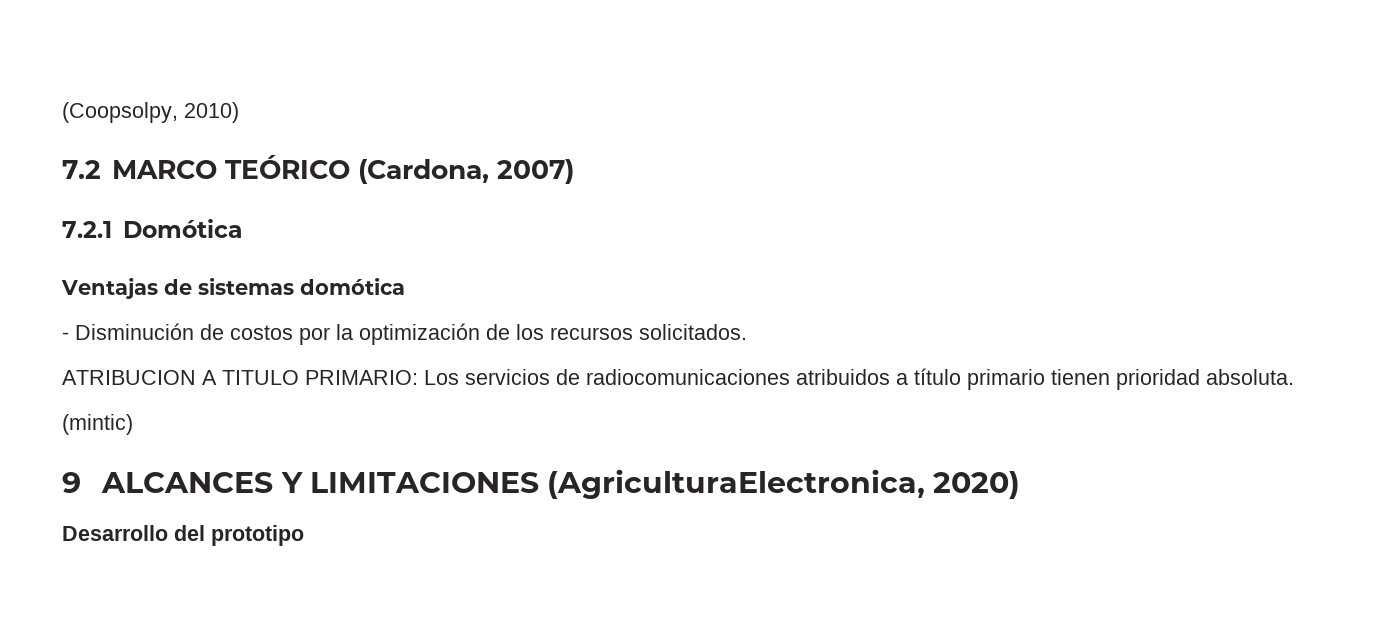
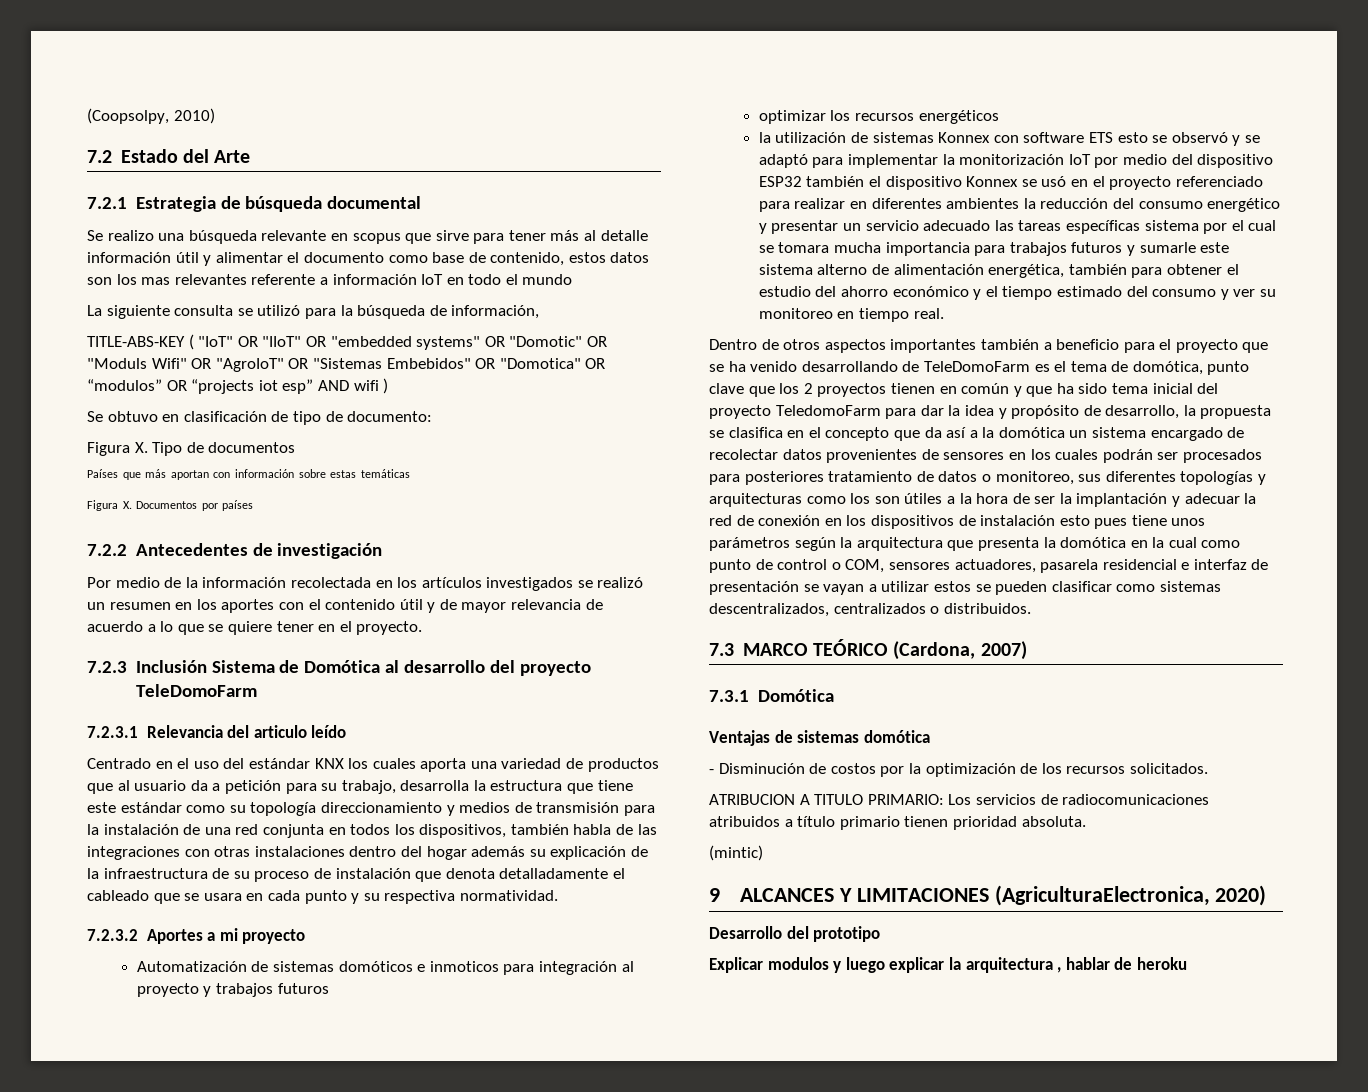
- 7.2 MARCO TEÓRICO (Cardona, 2007)
+ 7.2 Estado del Arte
+ 7.2.1 Estrategia de búsqueda documental
+ Se realizo una búsqueda relevante en scopus que sirve para tener más al detalle información útil y alimentar el documento como base de contenido, estos datos son los mas relevantes referente a información IoT en todo el mundo
+ La siguiente consulta se utilizó para la búsqueda de información,
+ TITLE-ABS-KEY ( "IoT" OR "IIoT" OR "embedded systems" OR "Domotic" OR "Moduls Wifi" OR "AgroIoT" OR "Sistemas Embebidos" OR "Domotica" OR “modulos” OR “projects iot esp” AND wifi )
+ Se obtuvo en clasificación de tipo de documento:
+ Figura X. Tipo de documentos
+ Países que más aportan con información sobre estas temáticas
+ Figura X. Documentos por países
+ 7.2.2 Antecedentes de investigación
+ Por medio de la información recolectada en los artículos investigados se realizó un resumen en los aportes con el contenido útil y de mayor relevancia de acuerdo a lo que se quiere tener en el proyecto.
+ 7.2.3 Inclusión Sistema de Domótica al desarrollo del proyecto TeleDomoFarm
+ 7.2.3.1 Relevancia del articulo leído
+ Centrado en el uso del estándar KNX los cuales aporta una variedad de productos que al usuario da a petición para su trabajo, desarrolla la estructura que tiene este estándar como su topología direccionamiento y medios de transmisión para la instalación de una red conjunta en todos los dispositivos, también habla de las integraciones con otras instalaciones dentro del hogar además su explicación de la infraestructura de su proceso de instalación que denota detalladamente el cableado que se usara en cada punto y su respectiva normatividad.
+ 7.2.3.2 Aportes a mi proyecto
+ Automatización de sistemas domóticos e inmoticos para integración al proyecto y trabajos futuros
+ optimizar los recursos energéticos
+ la utilización de sistemas Konnex con software ETS esto se observó y se adaptó para implementar la monitorización IoT por medio del dispositivo ESP32 también el dispositivo Konnex se usó en el proyecto referenciado para realizar en diferentes ambientes la reducción del consumo energético y presentar un servicio adecuado las tareas específicas sistema por el cual se tomara mucha importancia para trabajos futuros y sumarle este sistema alterno de alimentación energética, también para obtener el estudio del ahorro económico y el tiempo estimado del consumo y ver su monitoreo en tiempo real.
+ Dentro de otros aspectos importantes también a beneficio para el proyecto que se ha venido desarrollando de TeleDomoFarm es el tema de domótica, punto clave que los 2 proyectos tienen en común y que ha sido tema inicial del proyecto TeledomoFarm para dar la idea y propósito de desarrollo, la propuesta se clasifica en el concepto que da así a la domótica un sistema encargado de recolectar datos provenientes de sensores en los cuales podrán ser procesados para posteriores tratamiento de datos o monitoreo, sus diferentes topologías y arquitecturas como los son útiles a la hora de ser la implantación y adecuar la red de conexión en los dispositivos de instalación esto pues tiene unos parámetros según la arquitectura que presenta la domótica en la cual como punto de control o COM, sensores actuadores, pasarela residencial e interfaz de presentación se vayan a utilizar estos se pueden clasificar como sistemas descentralizados, centralizados o distribuidos.
+ 7.3 MARCO TEÓRICO (Cardona, 2007)
- 7.2.1 Domótica
+ 7.3.1 Domótica
+ Explicar modulos y luego explicar la arquitectura , hablar de heroku

